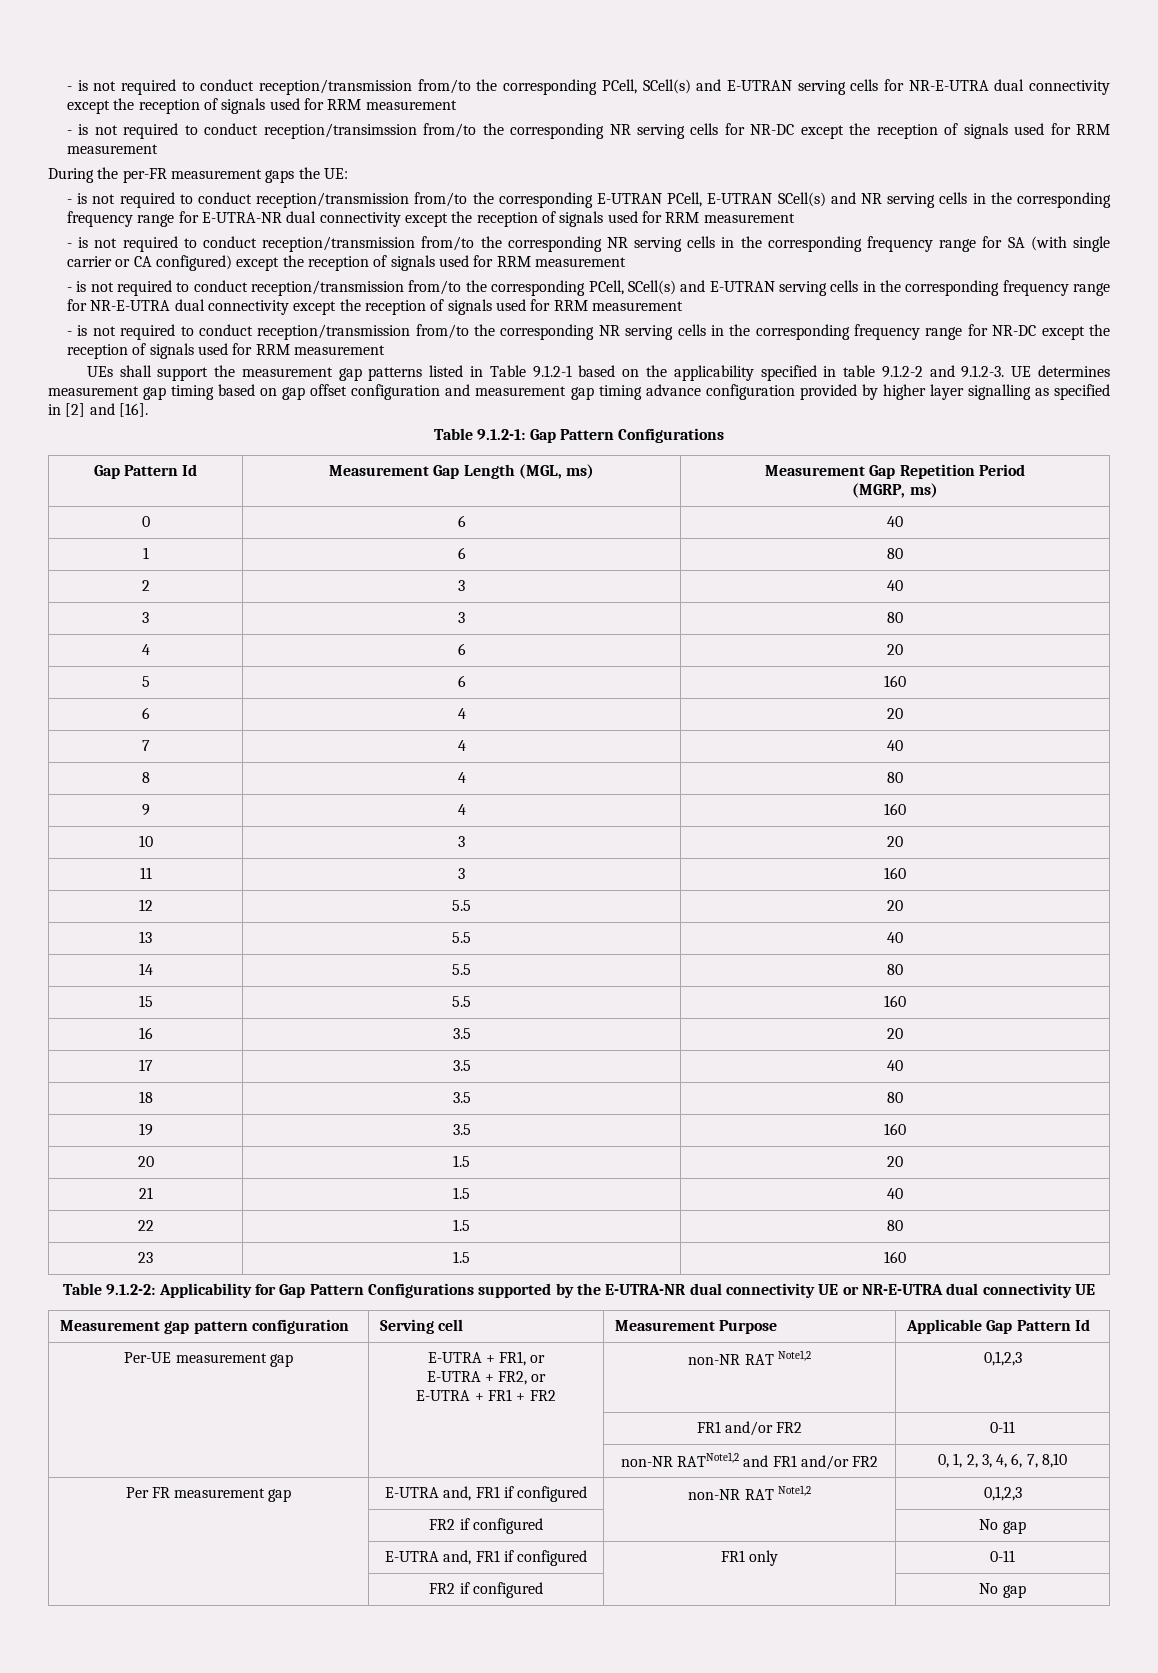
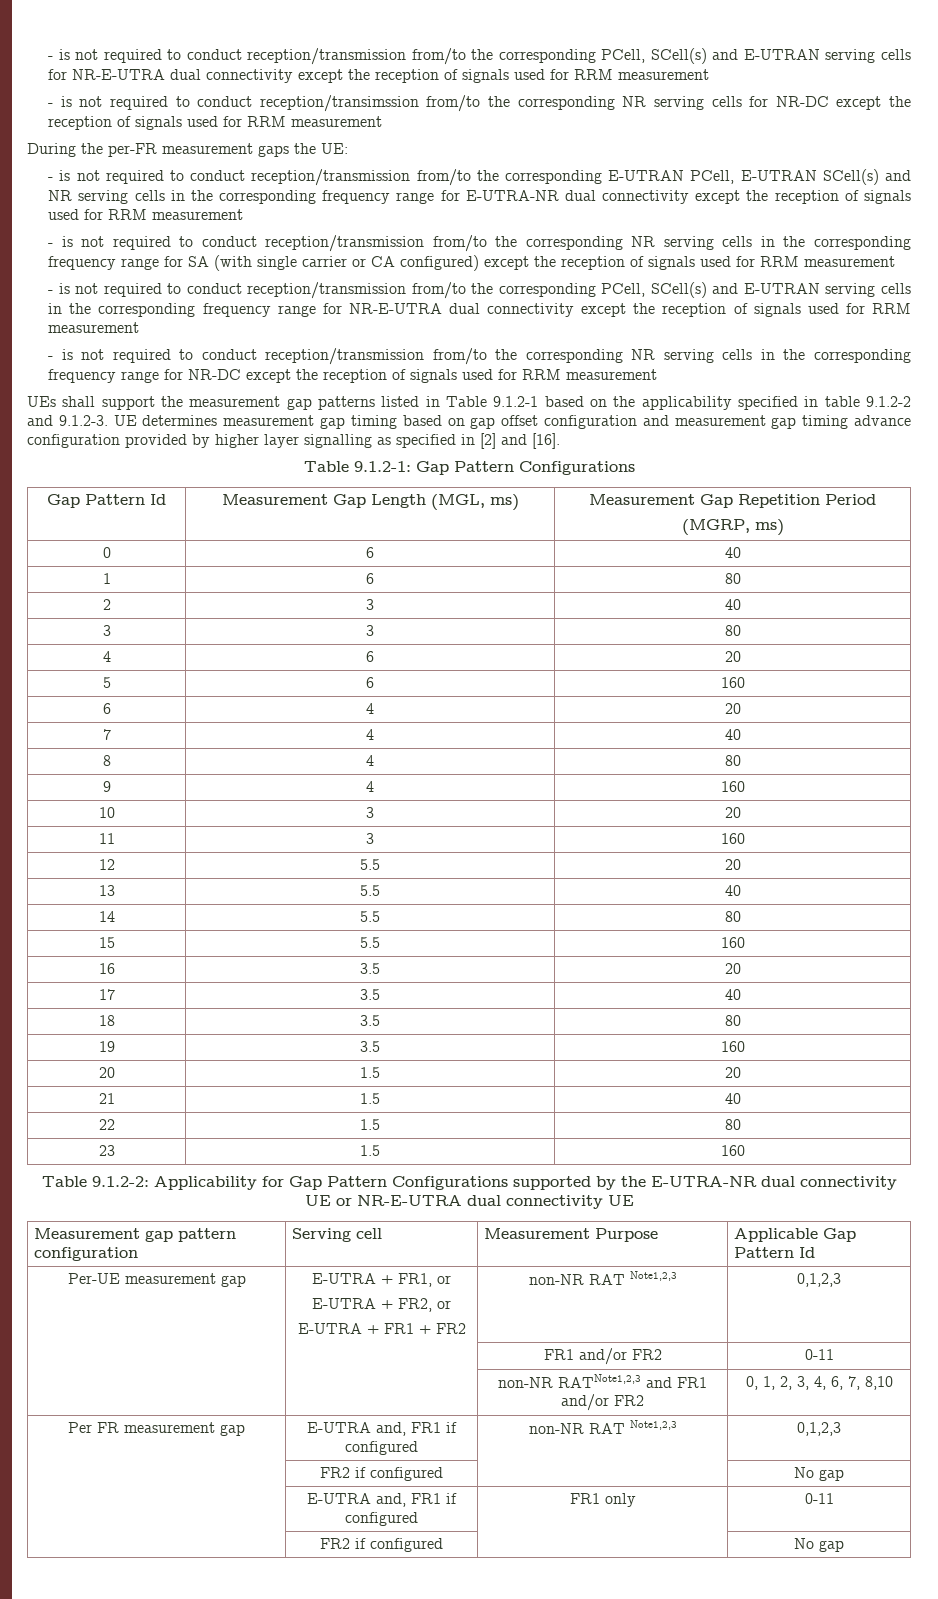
  Per-UE measurement gap | E-UTRA + FR1, or
  E-UTRA + FR2, or
- E-UTRA + FR1 + FR2 | non-NR RAT Note1,2 | 0,1,2,3
+ E-UTRA + FR1 + FR2 | non-NR RAT Note1,2,3 | 0,1,2,3
- | | non-NR RATNote1,2 and FR1 and/or FR2 | 0, 1, 2, 3, 4, 6, 7, 8,10
+ | | non-NR RATNote1,2,3 and FR1 and/or FR2 | 0, 1, 2, 3, 4, 6, 7, 8,10
- Per FR measurement gap | E-UTRA and, FR1 if configured | non-NR RAT Note1,2 | 0,1,2,3
+ Per FR measurement gap | E-UTRA and, FR1 if configured | non-NR RAT Note1,2,3 | 0,1,2,3

